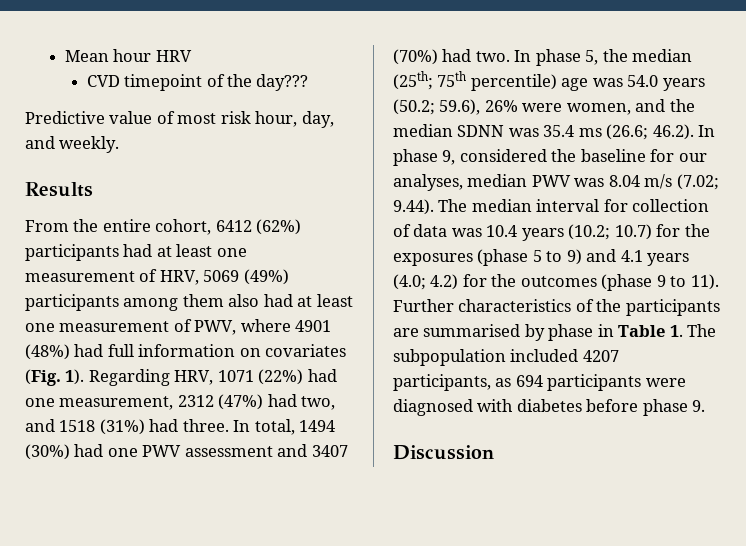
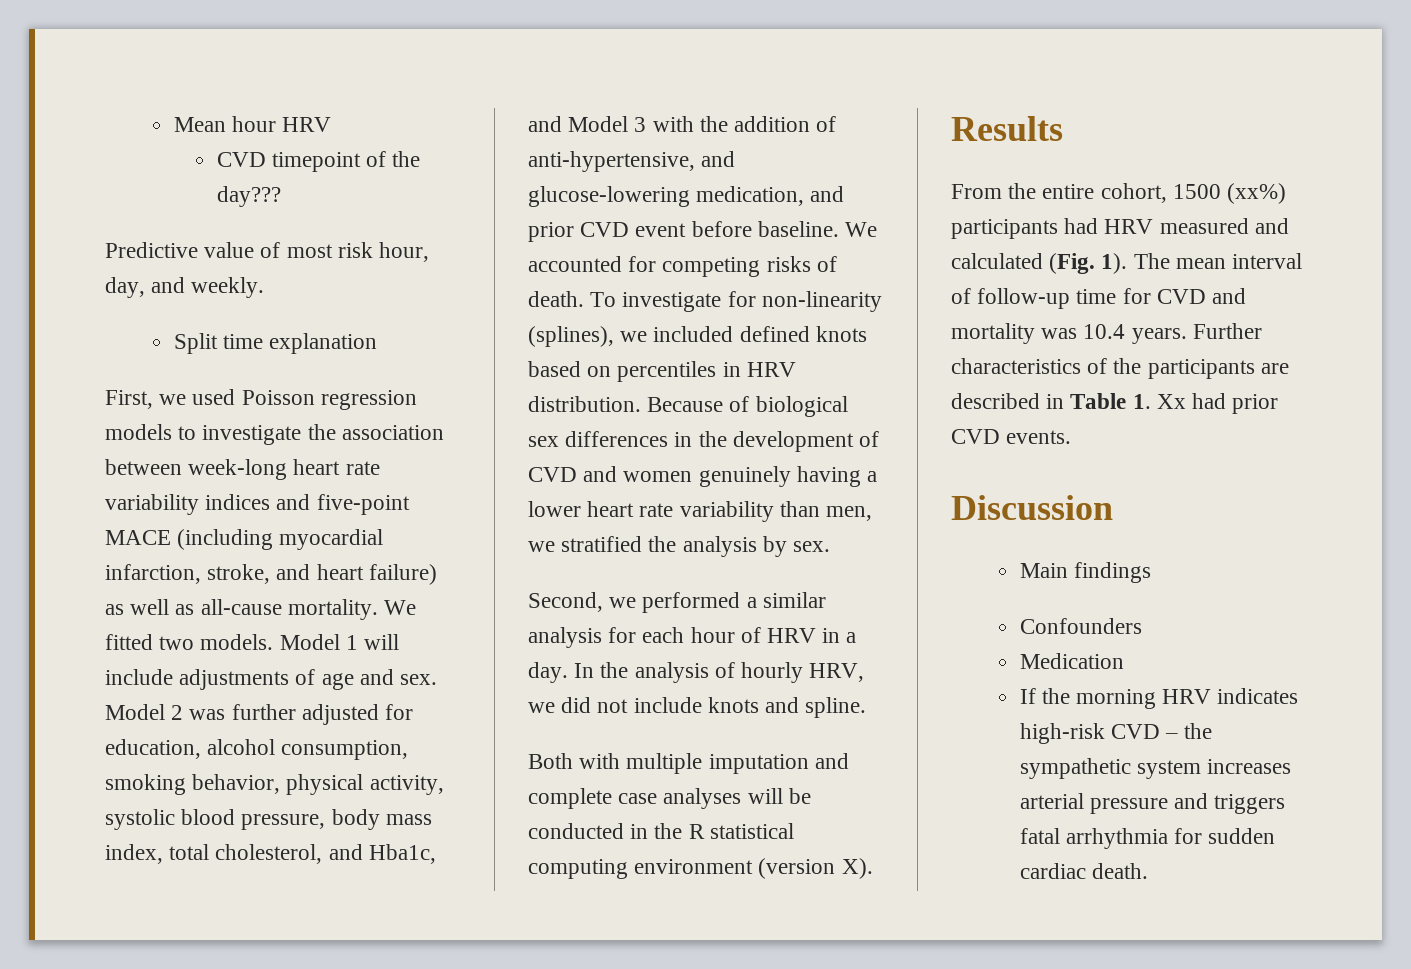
+ Split time explanation
+ First, we used Poisson regression models to investigate the association between week-long heart rate variability indices and five-point MACE (including myocardial infarction, stroke, and heart failure) as well as all-cause mortality. We fitted two models. Model 1 will include adjustments of age and sex. Model 2 was further adjusted for education, alcohol consumption, smoking behavior, physical activity, systolic blood pressure, body mass index, total cholesterol, and Hba1c, and Model 3 with the addition of anti-hypertensive, and glucose-lowering medication, and prior CVD event before baseline. We accounted for competing risks of death. To investigate for non-linearity (splines), we included defined knots based on percentiles in HRV distribution. Because of biological sex differences in the development of CVD and women genuinely having a lower heart rate variability than men, we stratified the analysis by sex.
+ Second, we performed a similar analysis for each hour of HRV in a day. In the analysis of hourly HRV, we did not include knots and spline.
+ Both with multiple imputation and complete case analyses will be conducted in the R statistical computing environment (version X).
- From the entire cohort, 6412 (62%) participants had at least one measurement of HRV, 5069 (49%) participants among them also had at least one measurement of PWV, where 4901 (48%) had full information on covariates (Fig. 1). Regarding HRV, 1071 (22%) had one measurement, 2312 (47%) had two, and 1518 (31%) had three. In total, 1494 (30%) had one PWV assessment and 3407 (70%) had two. In phase 5, the median (25th; 75th percentile) age was 54.0 years (50.2; 59.6), 26% were women, and the median SDNN was 35.4 ms (26.6; 46.2). In phase 9, considered the baseline for our analyses, median PWV was 8.04 m/s (7.02; 9.44). The median interval for collection of data was 10.4 years (10.2; 10.7) for the exposures (phase 5 to 9) and 4.1 years (4.0; 4.2) for the outcomes (phase 9 to 11).
+ From the entire cohort, 1500 (xx%) participants had HRV measured and calculated (Fig. 1). The mean interval of follow-up time for CVD and mortality was 10.4 years.
- Further characteristics of the participants are summarised by phase in Table 1. The subpopulation included 4207 participants, as 694 participants were diagnosed with diabetes before phase 9.
+ Further characteristics of the participants are described in Table 1. Xx had prior CVD events.
  Discussion
+ Main findings
+ Confounders
+ Medication
+ If the morning HRV indicates high-risk CVD – the sympathetic system increases arterial pressure and triggers fatal arrhythmia for sudden cardiac death.

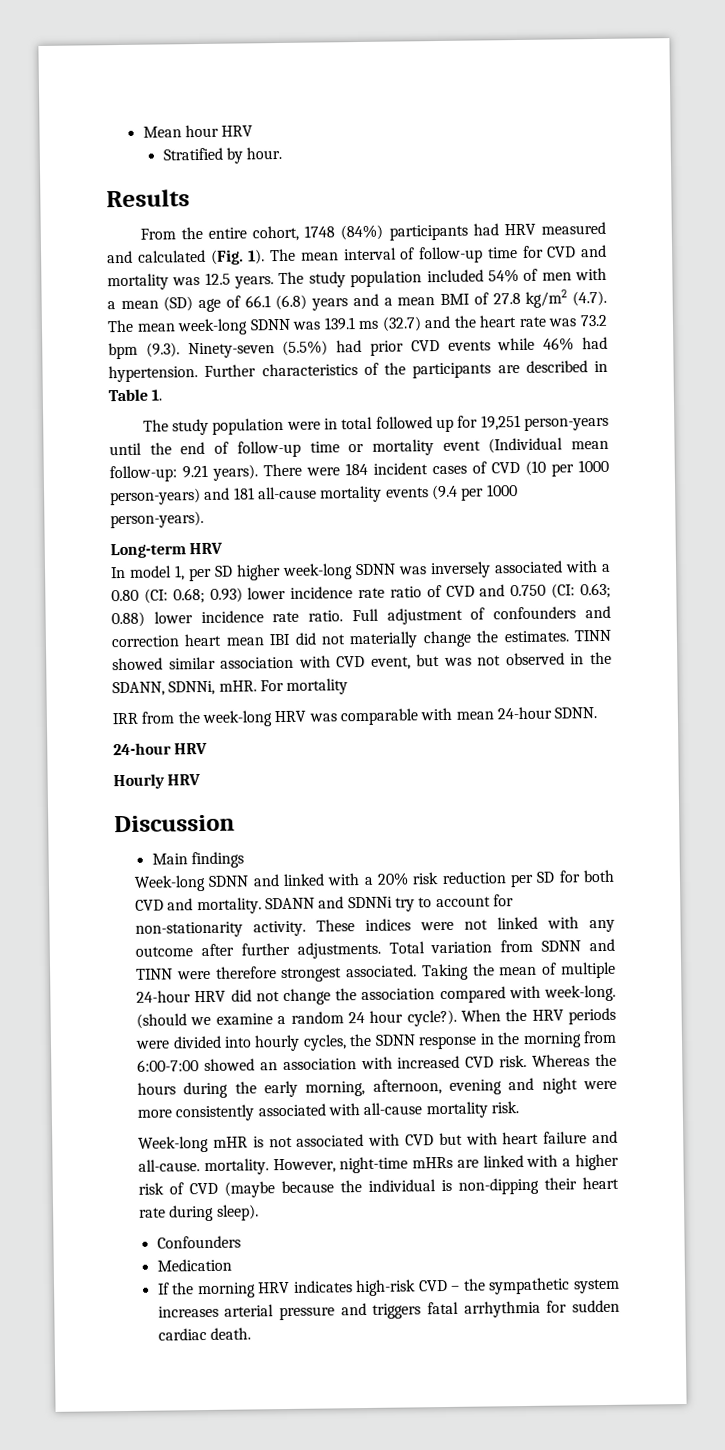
- CVD timepoint of the day???
- Predictive value of most risk hour, day, and weekly.
- Split time explanation
- First, we used Poisson regression models to investigate the association between week-long heart rate variability indices and five-point MACE (including myocardial infarction, stroke, and heart failure) as well as all-cause mortality. We fitted two models. Model 1 will include adjustments of age and sex. Model 2 was further adjusted for education, alcohol consumption, smoking behavior, physical activity, systolic blood pressure, body mass index, total cholesterol, and Hba1c, and Model 3 with the addition of anti-hypertensive, and glucose-lowering medication, and prior CVD event before baseline. We accounted for competing risks of death. To investigate for non-linearity (splines), we included defined knots based on percentiles in HRV distribution. Because of biological sex differences in the development of CVD and women genuinely having a lower heart rate variability than men, we stratified the analysis by sex.
- Second, we performed a similar analysis for each hour of HRV in a day. In the analysis of hourly HRV, we did not include knots and spline.
- Both with multiple imputation and complete case analyses will be conducted in the R statistical computing environment (version X).
+ Stratified by hour.
- From the entire cohort, 1500 (xx%) participants had HRV measured and calculated (Fig. 1).
+ From the entire cohort, 1748 (84%) participants had HRV measured and calculated (Fig. 1).
- The mean interval of follow-up time for CVD and mortality was 10.4 years.
+ The mean interval of follow-up time for CVD and mortality was 12.5 years. The study population included 54% of men with a mean (SD) age of 66.1 (6.8) years and a mean BMI of 27.8 kg/m2 (4.7). The mean week-long SDNN was 139.1 ms (32.7) and the heart rate was 73.2 bpm (9.3). Ninety-seven (5.5%) had prior CVD events while 46% had hypertension.
- Further characteristics of the participants are described in Table 1. Xx had prior CVD events.
+ Further characteristics of the participants are described in Table 1.
+ The study population were in total followed up for 19,251 person-years until the end of follow-up time or mortality event (Individual mean follow-up: 9.21 years). There were 184 incident cases of CVD (10 per 1000 person-years) and 181 all-cause mortality events (9.4 per 1000 person-years).
+ Long-term HRV
+ In model 1, per SD higher week-long SDNN was inversely associated with a 0.80 (CI: 0.68; 0.93) lower incidence rate ratio of CVD and 0.750 (CI: 0.63; 0.88) lower incidence rate ratio. Full adjustment of confounders and correction heart mean IBI did not materially change the estimates. TINN showed similar association with CVD event, but was not observed in the SDANN, SDNNi, mHR. For mortality
+ IRR from the week-long HRV was comparable with mean 24-hour SDNN.
+ 24-hour HRV
+ Hourly HRV
  Discussion
  Main findings
+ Week-long SDNN and linked with a 20% risk reduction per SD for both CVD and mortality. SDANN and SDNNi try to account for non-stationarity activity. These indices were not linked with any outcome after further adjustments. Total variation from SDNN and TINN were therefore strongest associated. Taking the mean of multiple 24-hour HRV did not change the association compared with week-long. (should we examine a random 24 hour cycle?). When the HRV periods were divided into hourly cycles, the SDNN response in the morning from 6:00-7:00 showed an association with increased CVD risk. Whereas the hours during the early morning, afternoon, evening and night were more consistently associated with all-cause mortality risk.
+ Week-long mHR is not associated with CVD but with heart failure and all-cause. mortality. However, night-time mHRs are linked with a higher risk of CVD (maybe because the individual is non-dipping their heart rate during sleep).

